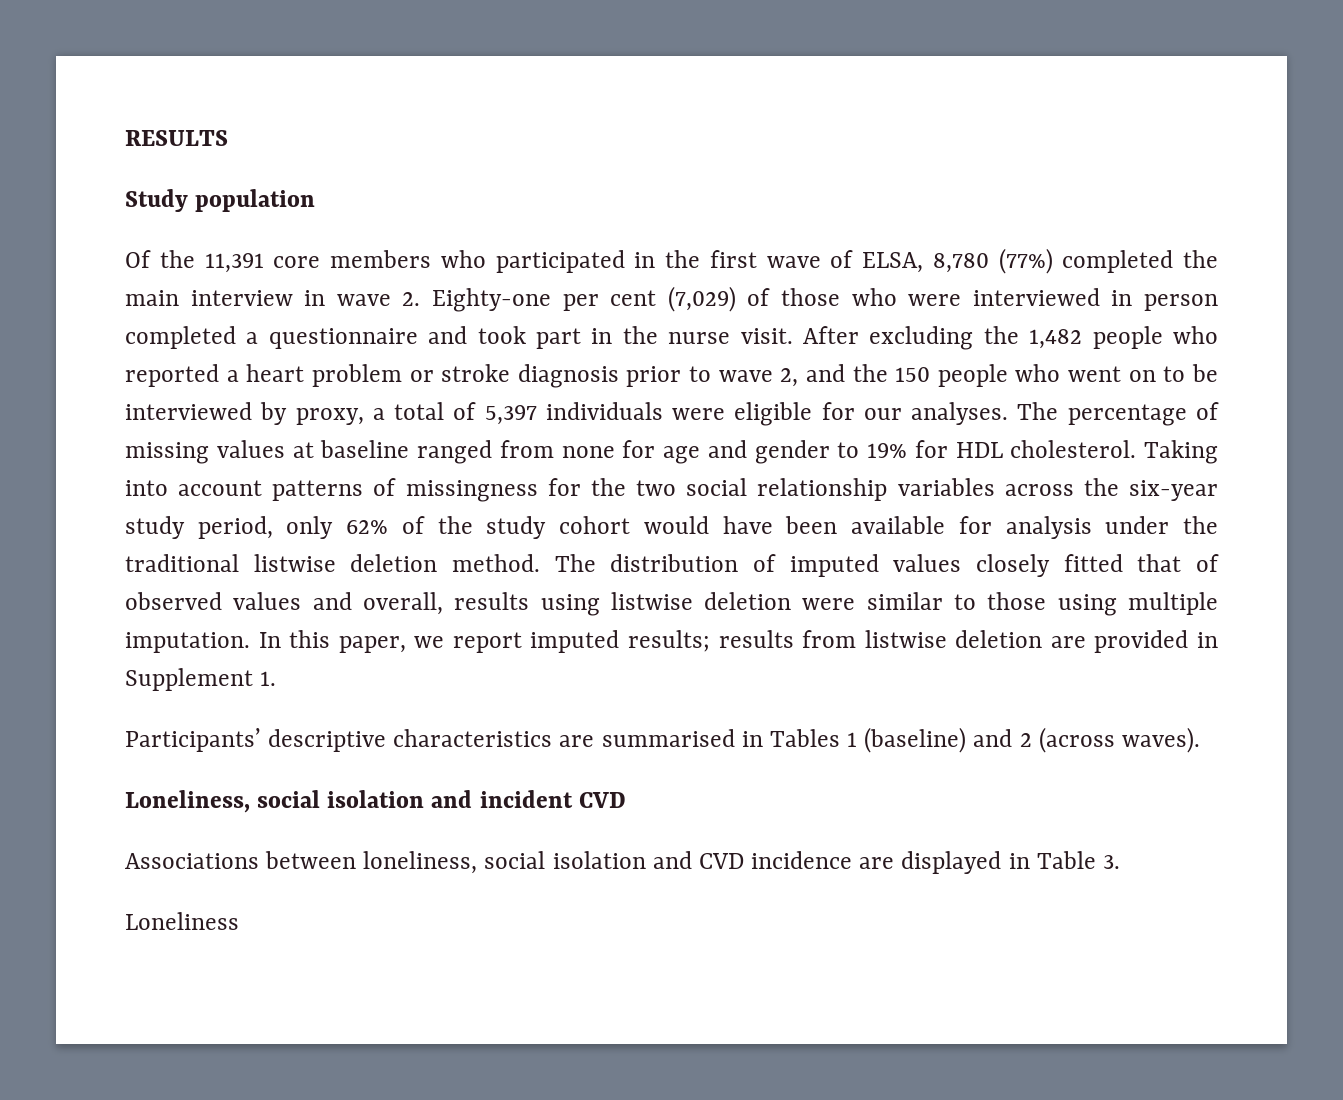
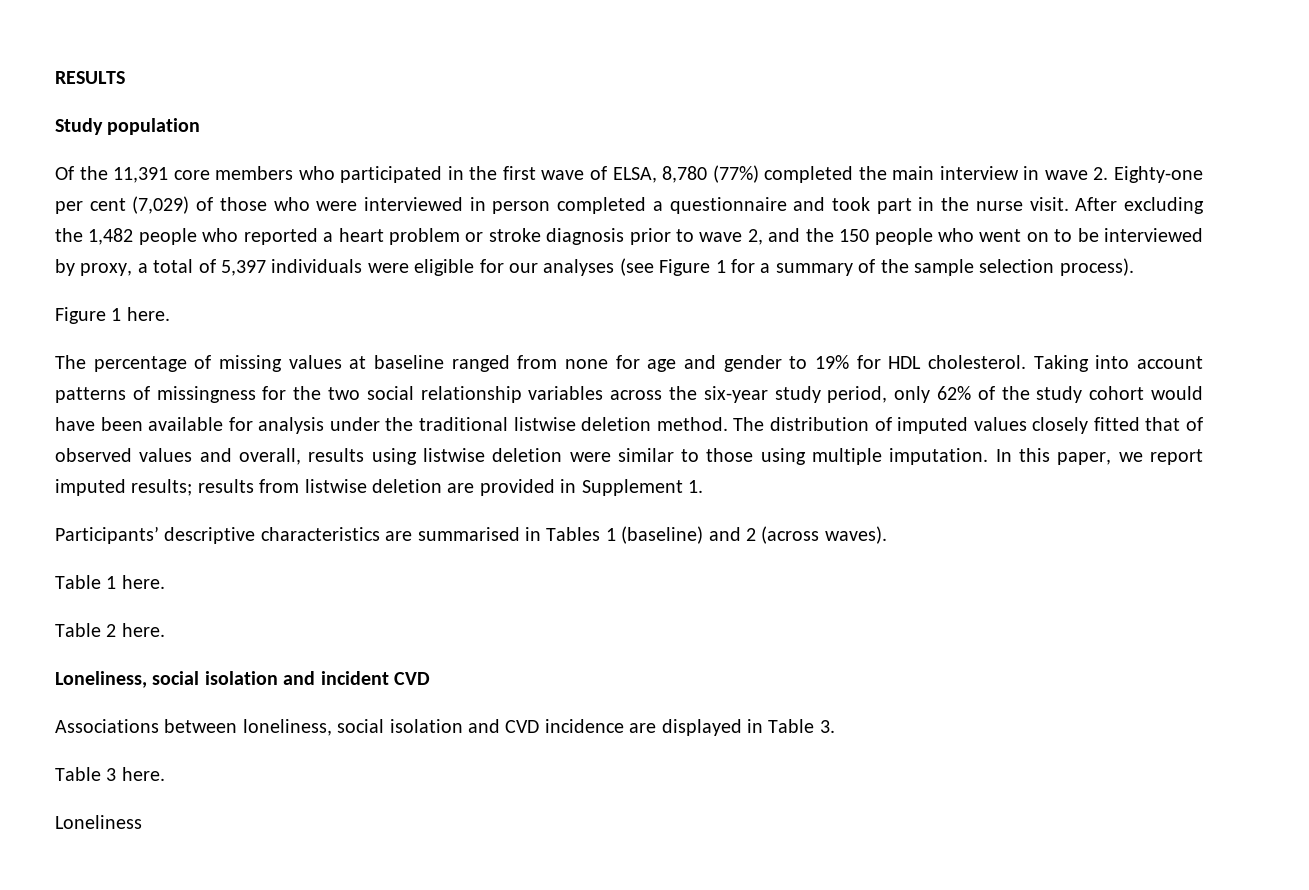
- After excluding the 1,482 people who reported a heart problem or stroke diagnosis prior to wave 2, and the 150 people who went on to be interviewed by proxy, a total of 5,397 individuals were eligible for our analyses. The percentage of missing values at baseline ranged from none for age and gender to 19% for HDL cholesterol.
+ After excluding the 1,482 people who reported a heart problem or stroke diagnosis prior to wave 2, and the 150 people who went on to be interviewed by proxy, a total of 5,397 individuals were eligible for our analyses (see Figure 1 for a summary of the sample selection process).
+ Figure 1 here.
+ The percentage of missing values at baseline ranged from none for age and gender to 19% for HDL cholesterol.
+ Table 1 here.
+ Table 2 here.
+ Table 3 here.

